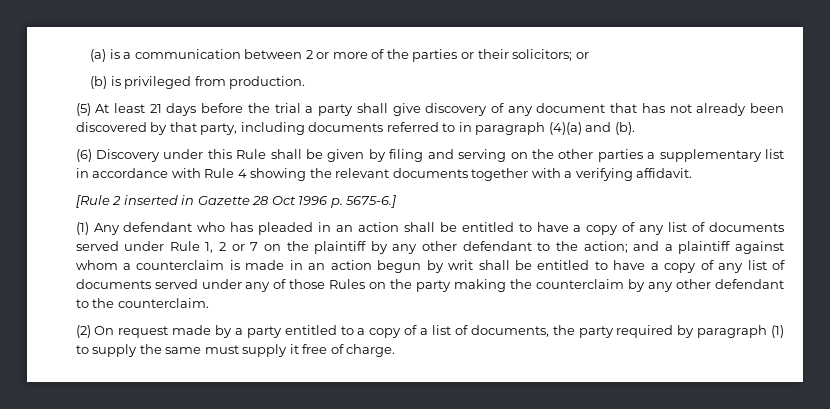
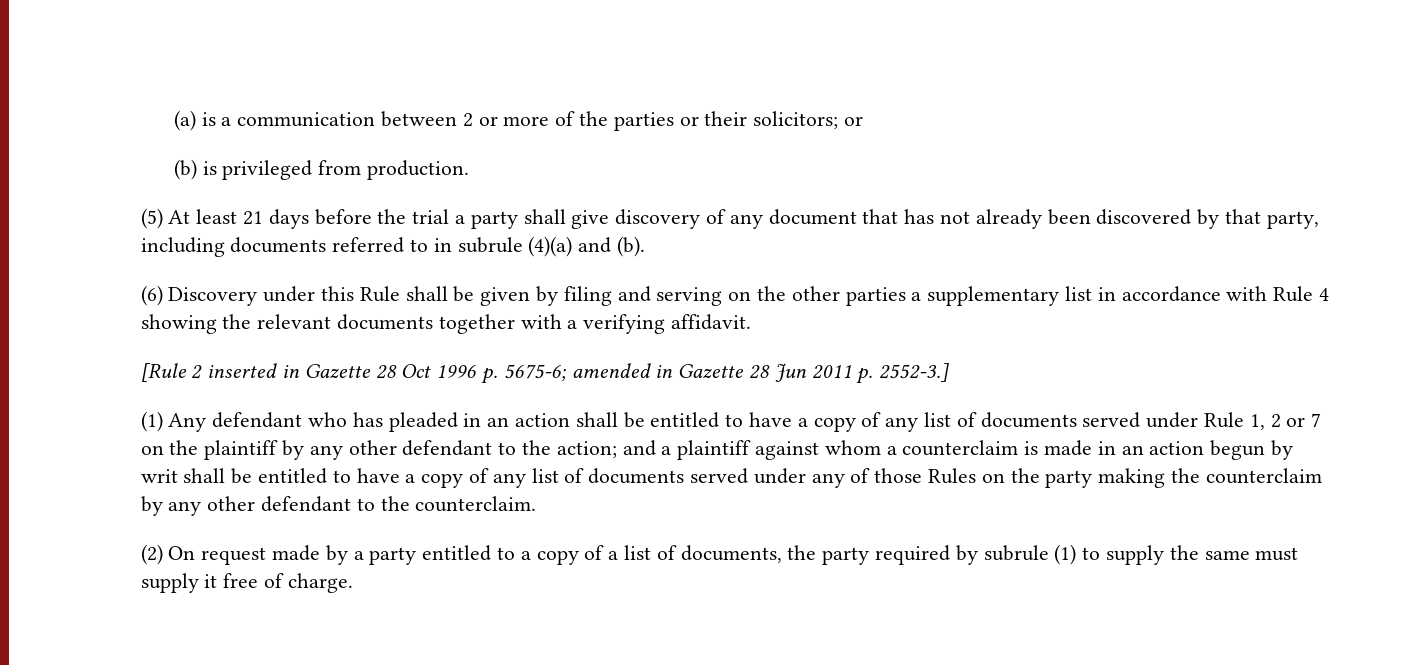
- (5) At least 21 days before the trial a party shall give discovery of any document that has not already been discovered by that party, including documents referred to in paragraph (4)(a) and (b).
+ (5) At least 21 days before the trial a party shall give discovery of any document that has not already been discovered by that party, including documents referred to in subrule (4)(a) and (b).
- [Rule 2 inserted in Gazette 28 Oct 1996 p. 5675-6.]
+ [Rule 2 inserted in Gazette 28 Oct 1996 p. 5675-6; amended in Gazette 28 Jun 2011 p. 2552-3.]
- (2) On request made by a party entitled to a copy of a list of documents, the party required by paragraph (1) to supply the same must supply it free of charge.
+ (2) On request made by a party entitled to a copy of a list of documents, the party required by subrule (1) to supply the same must supply it free of charge.

